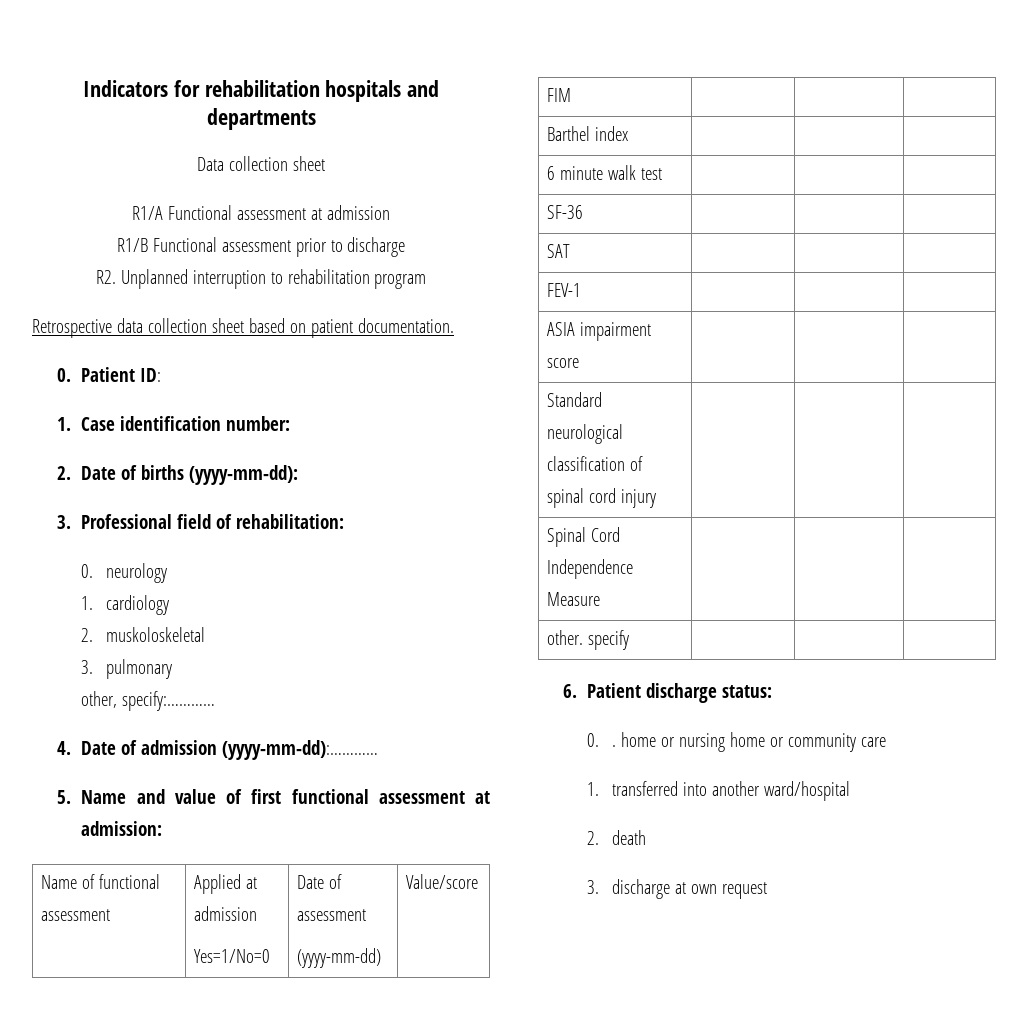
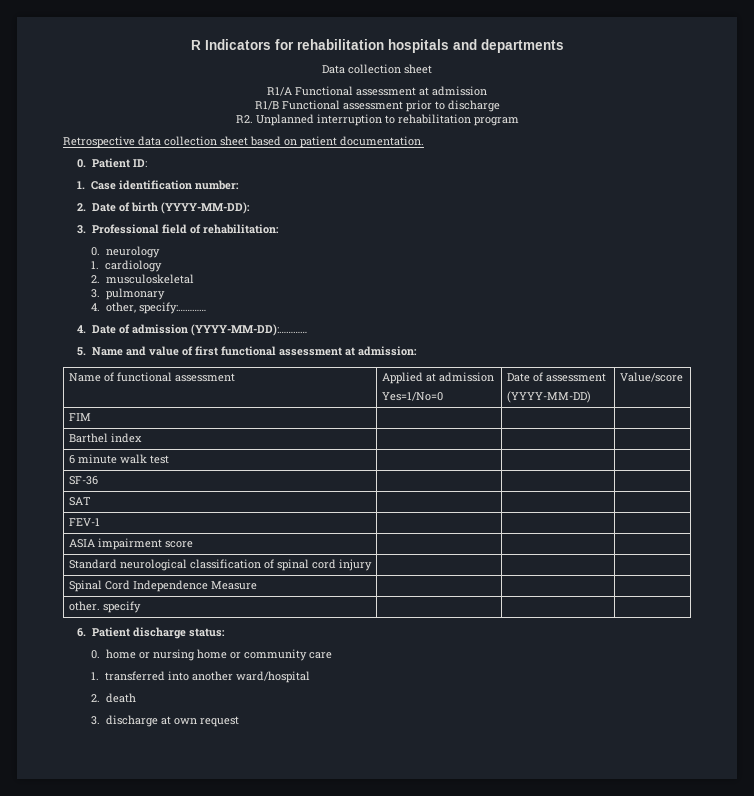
- Indicators for rehabilitation hospitals and departments
+ R Indicators for rehabilitation hospitals and departments
- 2. Date of births (yyyy-mm-dd):
+ 2. Date of birth (YYYY-MM-DD):
- 2. muskoloskeletal
+ 2. musculoskeletal
- other, specify:…………
+ 4. other, specify:…………
- 4. Date of admission (yyyy-mm-dd):…………
+ 4. Date of admission (YYYY-MM-DD):…………
  Name of functional assessment | Applied at admission
  Yes=1/No=0 | Date of assessment
- (yyyy-mm-dd) | Value/score
+ (YYYY-MM-DD) | Value/score
- 0. . home or nursing home or community care
+ 0. home or nursing home or community care

